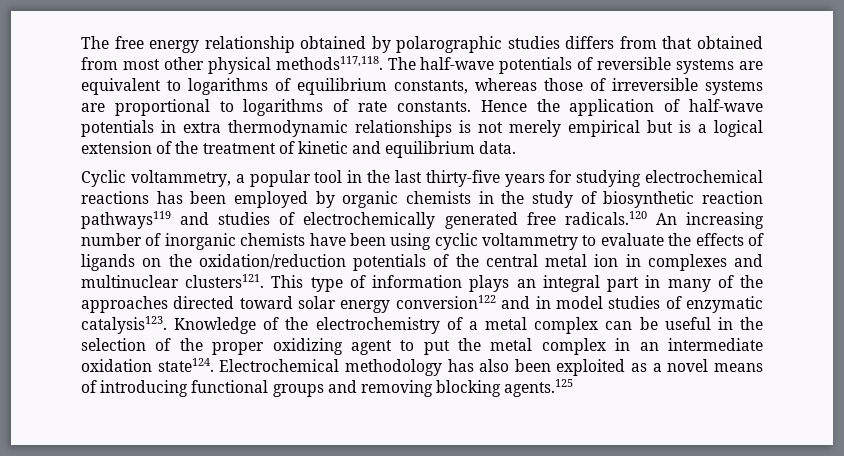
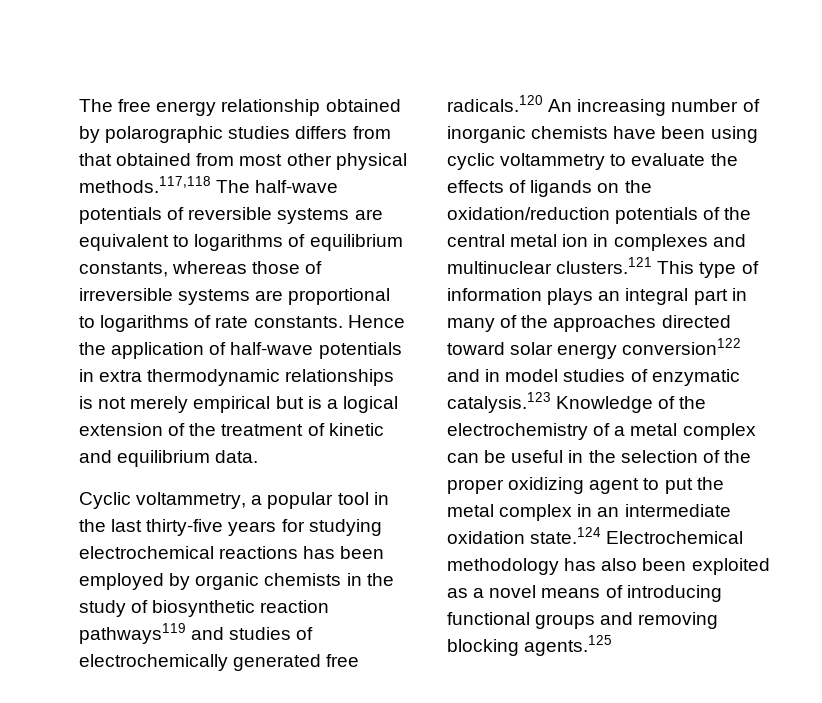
- The free energy relationship obtained by polarographic studies differs from that obtained from most other physical methods117,118. The half-wave potentials of reversible systems are equivalent to logarithms of equilibrium constants, whereas those of irreversible systems are proportional to logarithms of rate constants.
+ The free energy relationship obtained by polarographic studies differs from that obtained from most other physical methods.117,118 The half-wave potentials of reversible systems are equivalent to logarithms of equilibrium constants, whereas those of irreversible systems are proportional to logarithms of rate constants.
- Cyclic voltammetry, a popular tool in the last thirty-five years for studying electrochemical reactions has been employed by organic chemists in the study of biosynthetic reaction pathways119 and studies of electrochemically generated free radicals.120 An increasing number of inorganic chemists have been using cyclic voltammetry to evaluate the effects of ligands on the oxidation/reduction potentials of the central metal ion in complexes and multinuclear clusters121. This type of information plays an integral part in many of the approaches directed toward solar energy conversion122 and in model studies of enzymatic catalysis123. Knowledge of the electrochemistry of a metal complex can be useful in the selection of the proper oxidizing agent to put the metal complex in an intermediate oxidation state124. Electrochemical methodology has also been exploited as a novel means of introducing functional groups and removing blocking agents.125
+ Cyclic voltammetry, a popular tool in the last thirty-five years for studying electrochemical reactions has been employed by organic chemists in the study of biosynthetic reaction pathways119 and studies of electrochemically generated free radicals.120 An increasing number of inorganic chemists have been using cyclic voltammetry to evaluate the effects of ligands on the oxidation/reduction potentials of the central metal ion in complexes and multinuclear clusters.121 This type of information plays an integral part in many of the approaches directed toward solar energy conversion122 and in model studies of enzymatic catalysis.123 Knowledge of the electrochemistry of a metal complex can be useful in the selection of the proper oxidizing agent to put the metal complex in an intermediate oxidation state.124 Electrochemical methodology has also been exploited as a novel means of introducing functional groups and removing blocking agents.125

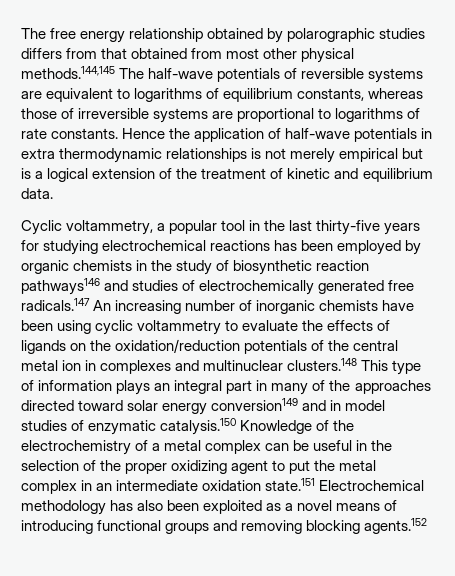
- The free energy relationship obtained by polarographic studies differs from that obtained from most other physical methods.117,118 The half-wave potentials of reversible systems are equivalent to logarithms of equilibrium constants, whereas those of irreversible systems are proportional to logarithms of rate constants.
+ The free energy relationship obtained by polarographic studies differs from that obtained from most other physical methods.144,145 The half-wave potentials of reversible systems are equivalent to logarithms of equilibrium constants, whereas those of irreversible systems are proportional to logarithms of rate constants.
- Cyclic voltammetry, a popular tool in the last thirty-five years for studying electrochemical reactions has been employed by organic chemists in the study of biosynthetic reaction pathways119 and studies of electrochemically generated free radicals.120 An increasing number of inorganic chemists have been using cyclic voltammetry to evaluate the effects of ligands on the oxidation/reduction potentials of the central metal ion in complexes and multinuclear clusters.121 This type of information plays an integral part in many of the approaches directed toward solar energy conversion122 and in model studies of enzymatic catalysis.123 Knowledge of the electrochemistry of a metal complex can be useful in the selection of the proper oxidizing agent to put the metal complex in an intermediate oxidation state.124 Electrochemical methodology has also been exploited as a novel means of introducing functional groups and removing blocking agents.125
+ Cyclic voltammetry, a popular tool in the last thirty-five years for studying electrochemical reactions has been employed by organic chemists in the study of biosynthetic reaction pathways146 and studies of electrochemically generated free radicals.147 An increasing number of inorganic chemists have been using cyclic voltammetry to evaluate the effects of ligands on the oxidation/reduction potentials of the central metal ion in complexes and multinuclear clusters.148 This type of information plays an integral part in many of the approaches directed toward solar energy conversion149 and in model studies of enzymatic catalysis.150 Knowledge of the electrochemistry of a metal complex can be useful in the selection of the proper oxidizing agent to put the metal complex in an intermediate oxidation state.151 Electrochemical methodology has also been exploited as a novel means of introducing functional groups and removing blocking agents.152

